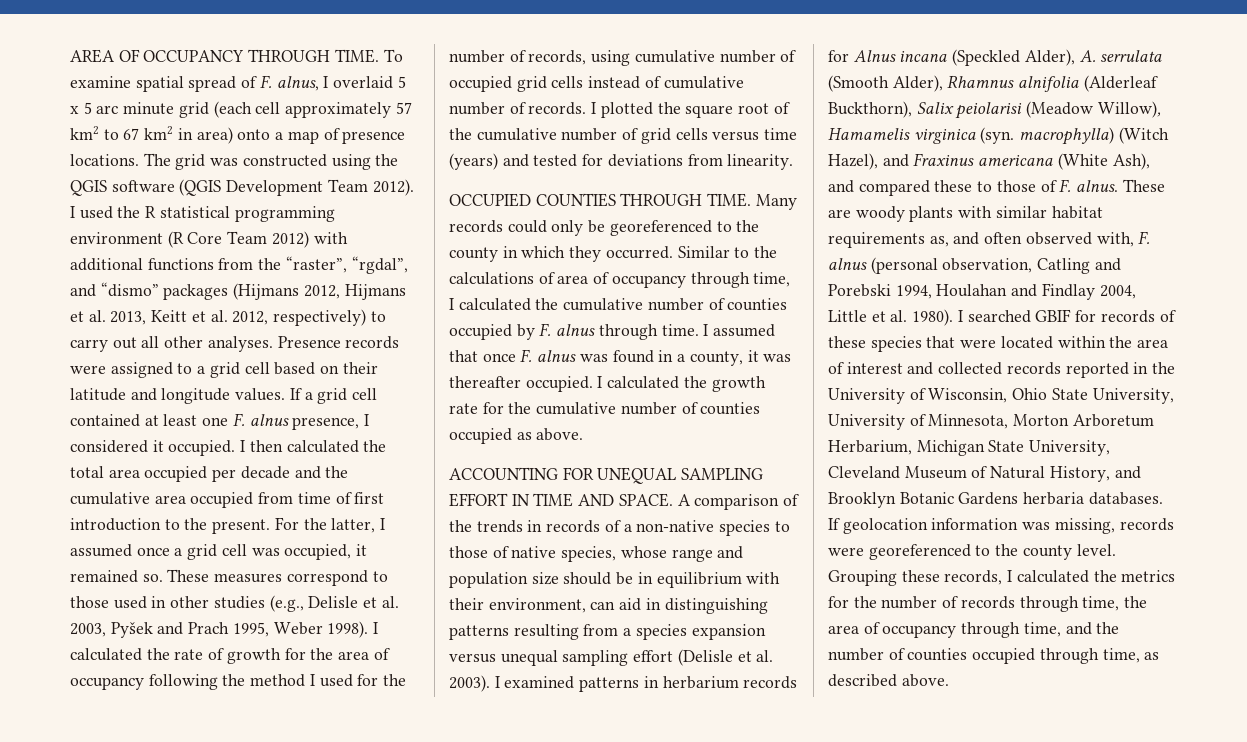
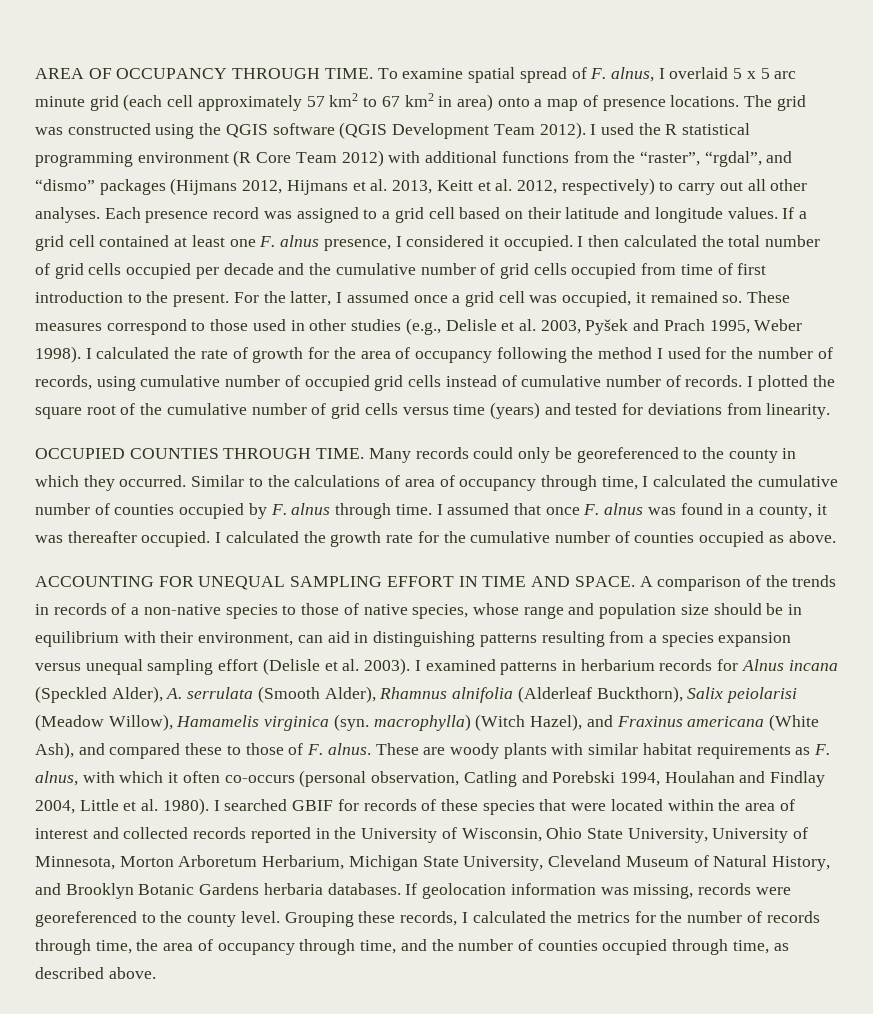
- Presence records were assigned to a grid cell based on their latitude and longitude values.
+ Each presence record was assigned to a grid cell based on their latitude and longitude values.
- I then calculated the total area occupied per decade and the cumulative area occupied from time of first introduction to the present.
+ I then calculated the total number of grid cells occupied per decade and the cumulative number of grid cells occupied from time of first introduction to the present.
- These are woody plants with similar habitat requirements as, and often observed with, F. alnus (personal observation, Catling and Porebski 1994, Houlahan and Findlay 2004, Little et al. 1980).
+ These are woody plants with similar habitat requirements as F. alnus, with which it often co-occurs (personal observation, Catling and Porebski 1994, Houlahan and Findlay 2004, Little et al. 1980).

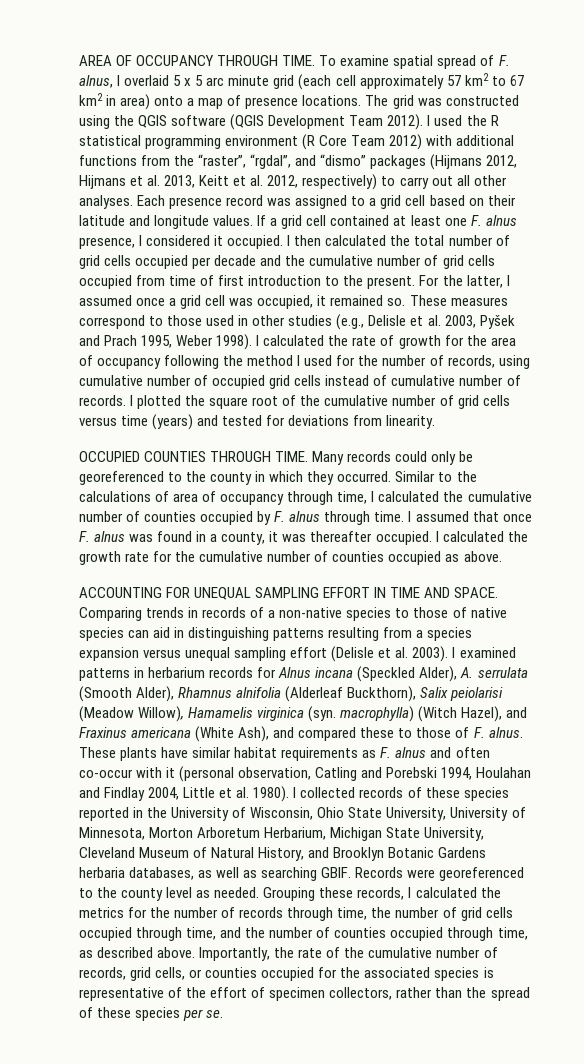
- A comparison of the trends in records of a non-native species to those of native species, whose range and population size should be in equilibrium with their environment, can aid in distinguishing patterns resulting from a species expansion versus unequal sampling effort (Delisle et al. 2003).
+ Comparing trends in records of a non-native species to those of native species can aid in distinguishing patterns resulting from a species expansion versus unequal sampling effort (Delisle et al. 2003).
- These are woody plants with similar habitat requirements as F. alnus, with which it often co-occurs (personal observation, Catling and Porebski 1994, Houlahan and Findlay 2004, Little et al. 1980).
+ These plants have similar habitat requirements as F. alnus and often co-occur with it (personal observation, Catling and Porebski 1994, Houlahan and Findlay 2004, Little et al. 1980).
- I searched GBIF for records of these species that were located within the area of interest and collected records reported in the University of Wisconsin, Ohio State University, University of Minnesota, Morton Arboretum Herbarium, Michigan State University, Cleveland Museum of Natural History, and Brooklyn Botanic Gardens herbaria databases. If geolocation information was missing, records were georeferenced to the county level.
+ I collected records of these species reported in the University of Wisconsin, Ohio State University, University of Minnesota, Morton Arboretum Herbarium, Michigan State University, Cleveland Museum of Natural History, and Brooklyn Botanic Gardens herbaria databases, as well as searching GBIF. Records were georeferenced to the county level as needed.
- Grouping these records, I calculated the metrics for the number of records through time, the area of occupancy through time, and the number of counties occupied through time, as described above.
+ Grouping these records, I calculated the metrics for the number of records through time, the number of grid cells occupied through time, and the number of counties occupied through time, as described above.
+ Importantly, the rate of the cumulative number of records, grid cells, or counties occupied for the associated species is representative of the effort of specimen collectors, rather than the spread of these species per se.

